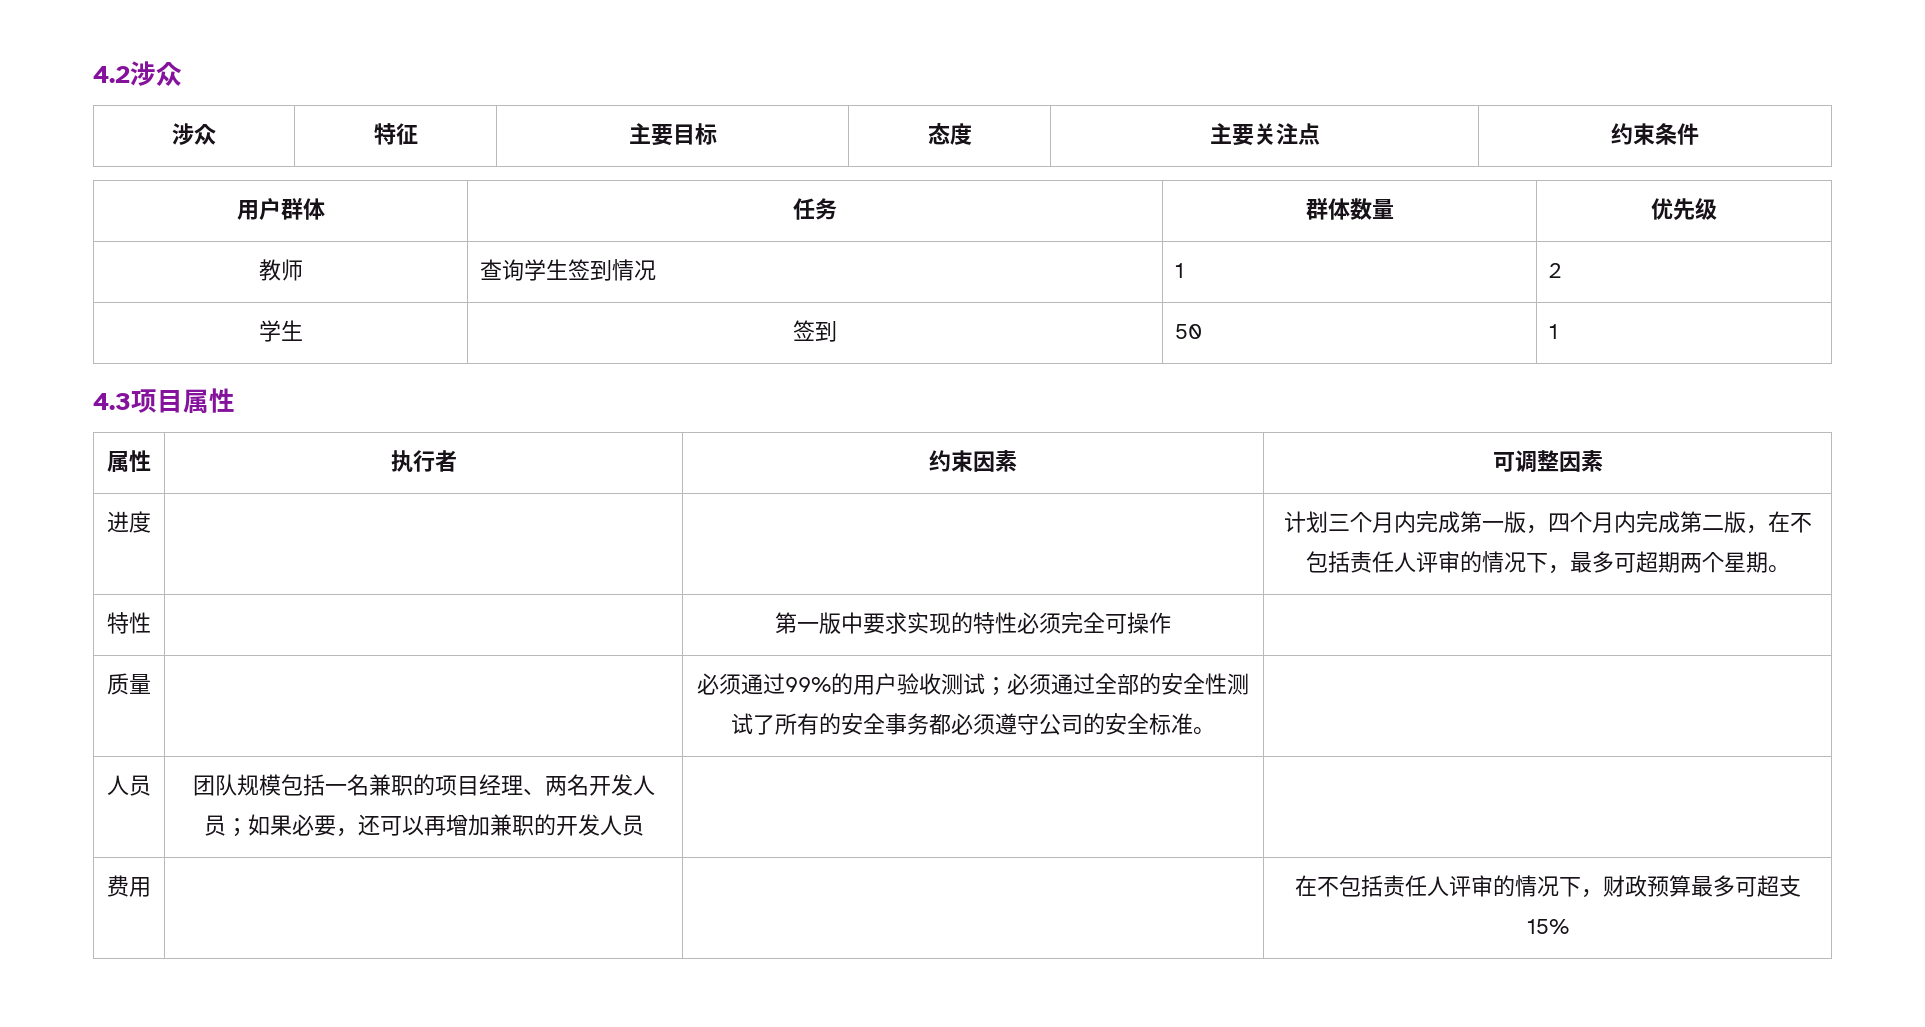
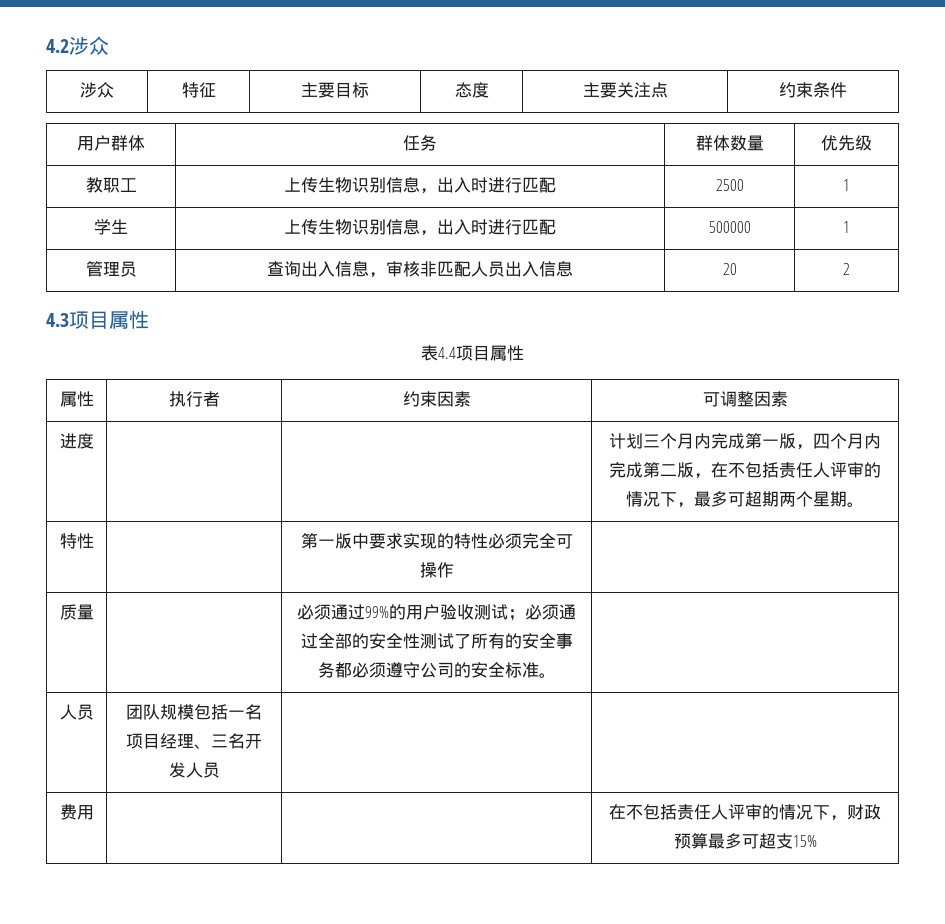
- 教师 | 查询学生签到情况 | 1 | 2
+ 教职工 | 上传生物识别信息，出入时进行匹配 | 2500 | 1
- 学生 | 签到 | 50 | 1
+ 学生 | 上传生物识别信息，出入时进行匹配 | 500000 | 1
+ 管理员 | 查询出入信息，审核非匹配人员出入信息 | 20 | 2
+ 表4.4项目属性
- 人员 | 团队规模包括一名兼职的项目经理、两名开发人员；如果必要，还可以再增加兼职的开发人员 | |
+ 人员 | 团队规模包括一名项目经理、三名开发人员 | |

